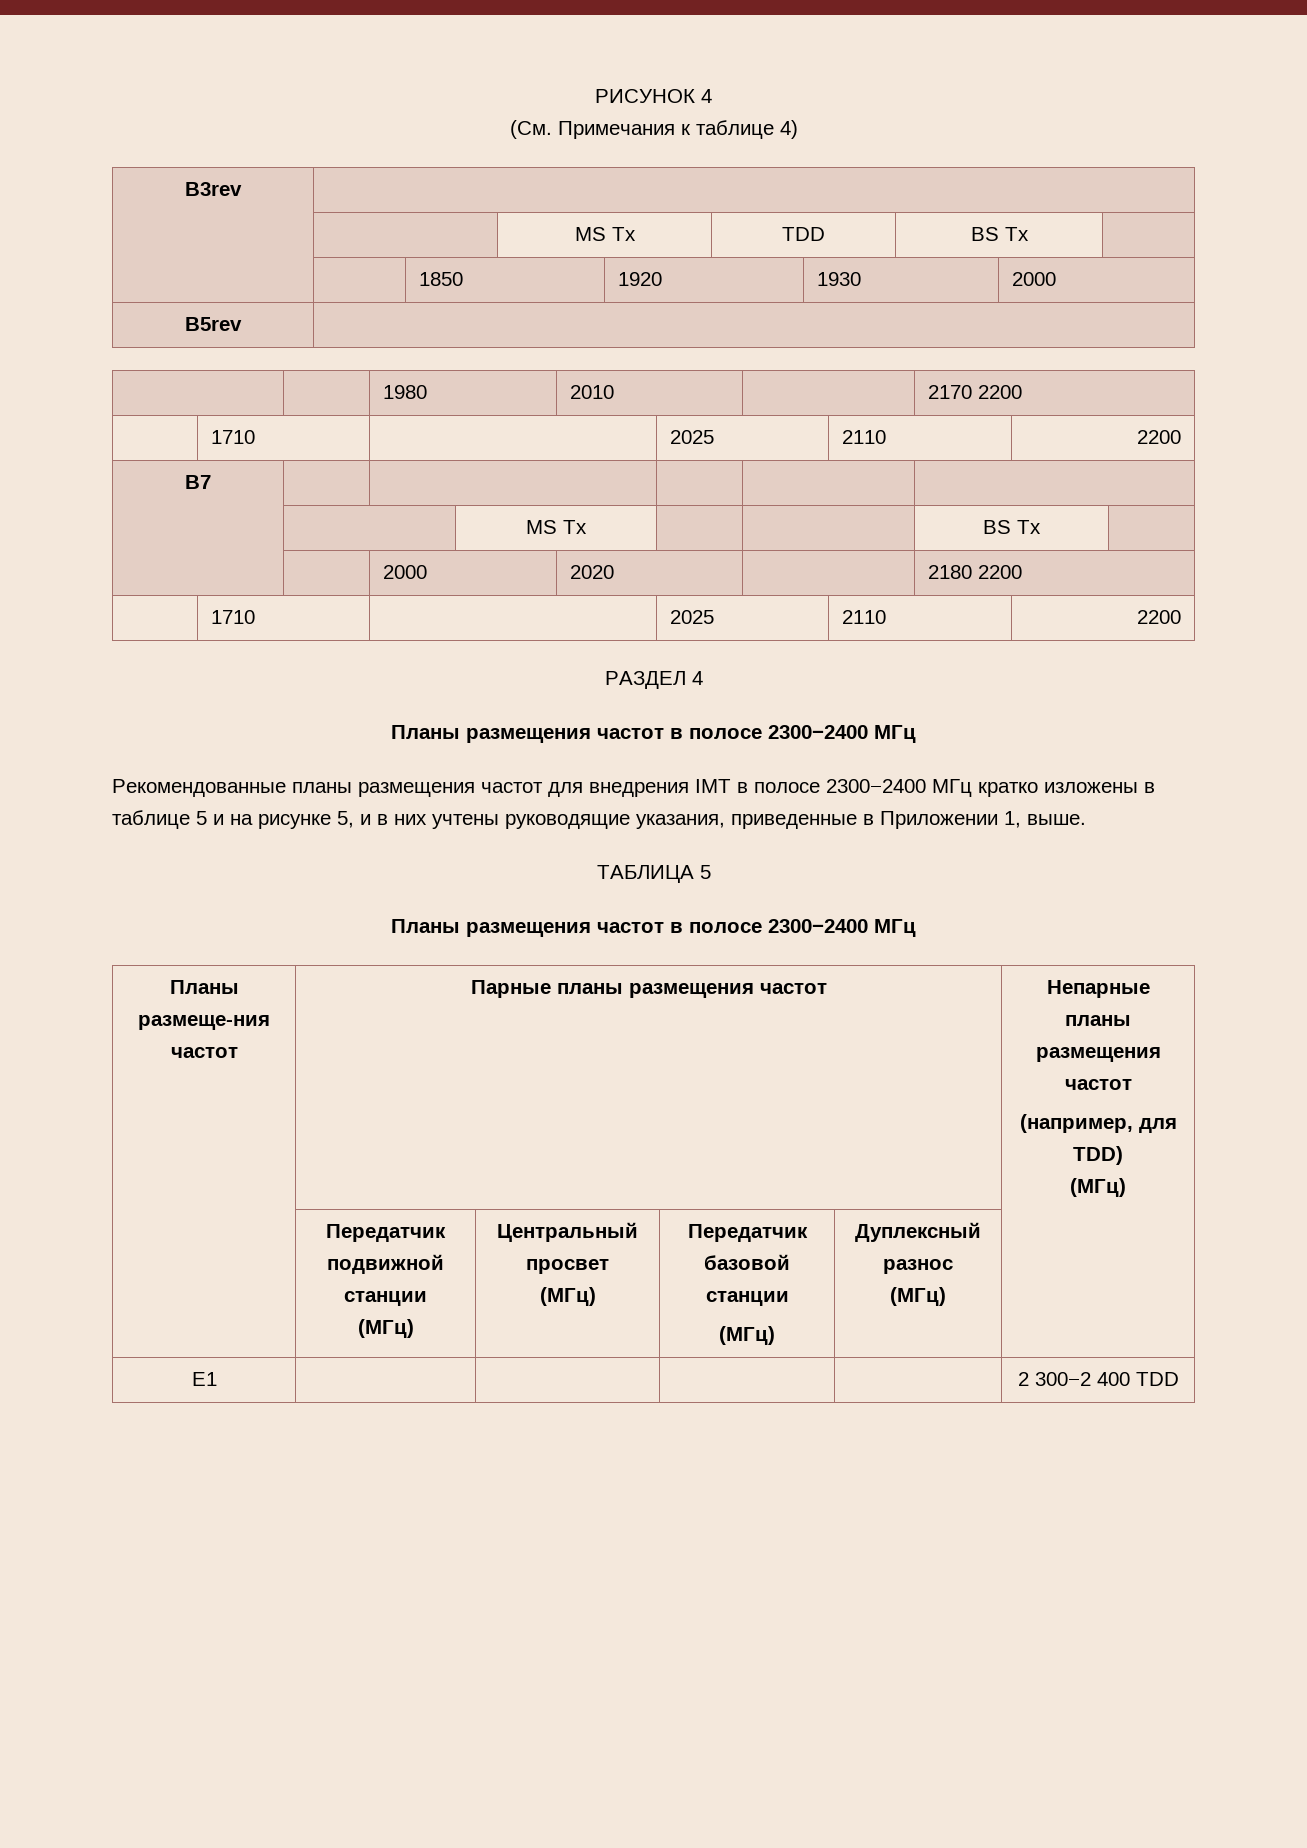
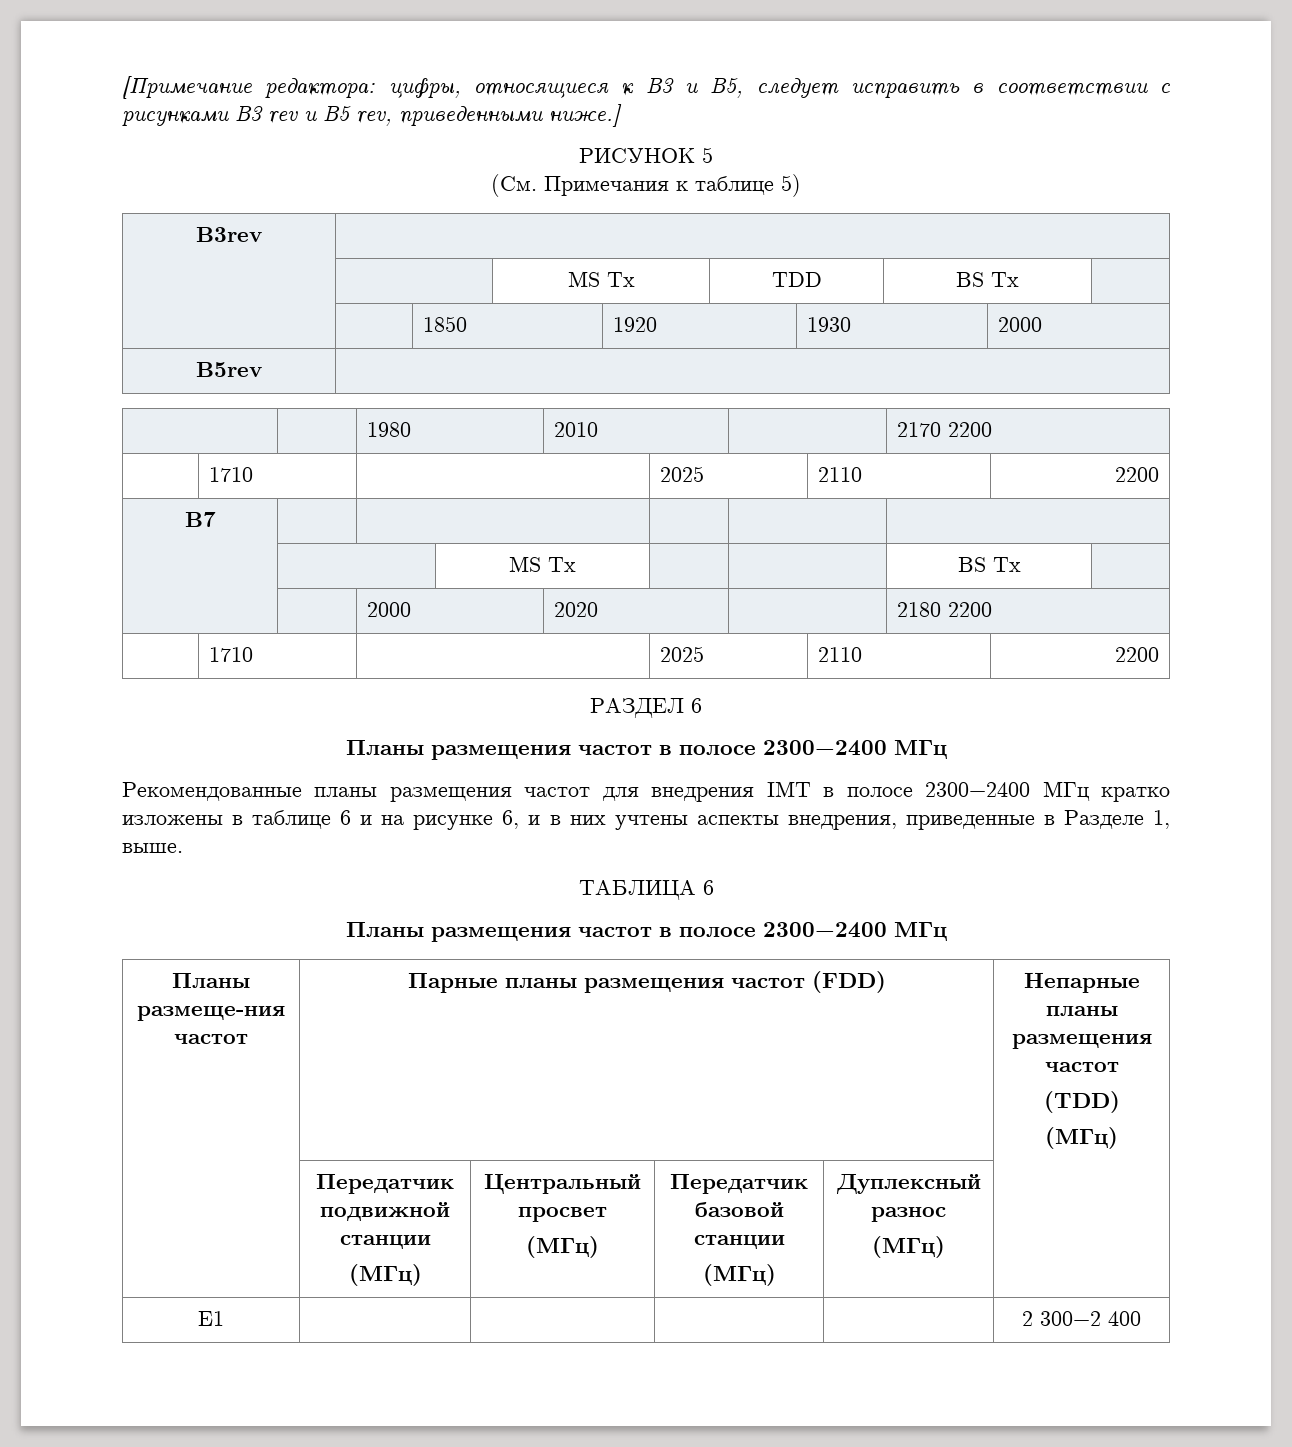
- РИСУНОК 4
+ [Примечание редактора: цифры, относящиеся к B3 и B5, следует исправить в соответствии с рисунками B3 rev и B5 rev, приведенными ниже.]
+ РИСУНОК 5
- (См. Примечания к таблице 4)
+ (См. Примечания к таблице 5)
- РАЗДЕЛ 4
+ РАЗДЕЛ 6
- Рекомендованные планы размещения частот для внедрения IMT в полосе 2300−2400 МГц кратко изложены в таблице 5 и на рисунке 5, и в них учтены руководящие указания, приведенные в Приложении 1, выше.
+ Рекомендованные планы размещения частот для внедрения IMT в полосе 2300−2400 МГц кратко изложены в таблице 6 и на рисунке 6, и в них учтены аспекты внедрения, приведенные в Разделе 1, выше.
- ТАБЛИЦА 5
+ ТАБЛИЦА 6
- Планы размеще-ния частот | Парные планы размещения частот | Непарные планы размещения частот
- (например, для TDD)
+ Планы размеще-ния частот | Парные планы размещения частот (FDD) | Непарные планы размещения частот
+ (TDD)
- E1 | | | | | 2 300−2 400 TDD
+ E1 | | | | | 2 300−2 400

